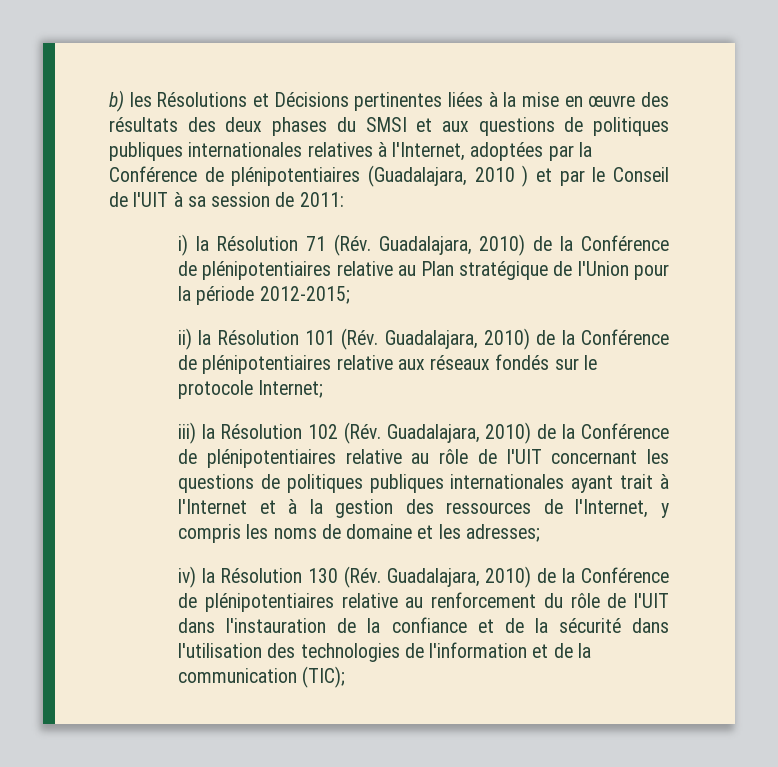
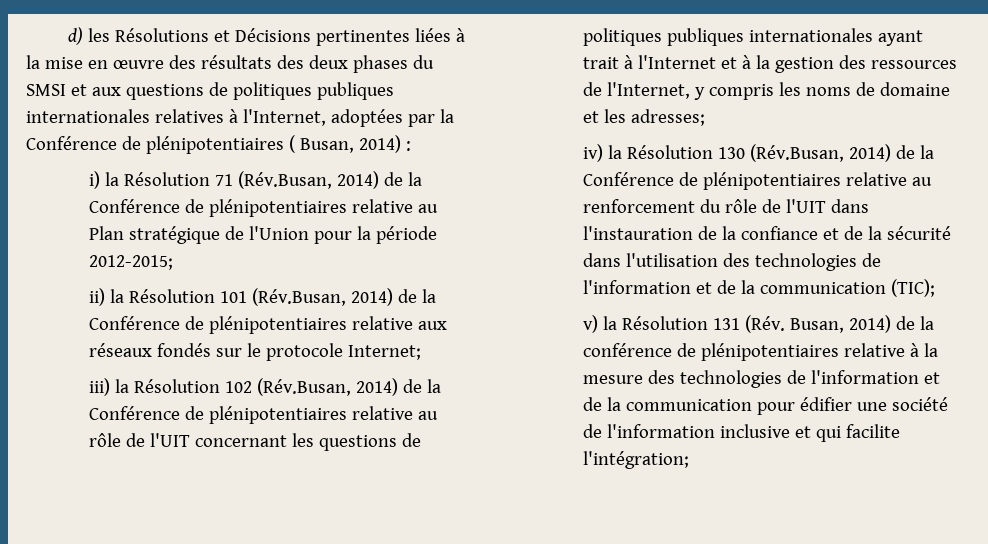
- b) les Résolutions et Décisions pertinentes liées à la mise en œuvre des résultats des deux phases du SMSI et aux questions de politiques publiques internationales relatives à l'Internet, adoptées par la Conférence de plénipotentiaires (Guadalajara, 2010 ) et par le Conseil de l'UIT à sa session de 2011:
+ d) les Résolutions et Décisions pertinentes liées à la mise en œuvre des résultats des deux phases du SMSI et aux questions de politiques publiques internationales relatives à l'Internet, adoptées par la Conférence de plénipotentiaires ( Busan, 2014) :
- i) la Résolution 71 (Rév. Guadalajara, 2010) de la Conférence de plénipotentiaires relative au Plan stratégique de l'Union pour la période 2012-2015;
+ i) la Résolution 71 (Rév.Busan, 2014) de la Conférence de plénipotentiaires relative au Plan stratégique de l'Union pour la période 2012-2015;
- ii) la Résolution 101 (Rév. Guadalajara, 2010) de la Conférence de plénipotentiaires relative aux réseaux fondés sur le protocole Internet;
+ ii) la Résolution 101 (Rév.Busan, 2014) de la Conférence de plénipotentiaires relative aux réseaux fondés sur le protocole Internet;
- iii) la Résolution 102 (Rév. Guadalajara, 2010) de la Conférence de plénipotentiaires relative au rôle de l'UIT concernant les questions de politiques publiques internationales ayant trait à l'Internet et à la gestion des ressources de l'Internet, y compris les noms de domaine et les adresses;
+ iii) la Résolution 102 (Rév.Busan, 2014) de la Conférence de plénipotentiaires relative au rôle de l'UIT concernant les questions de politiques publiques internationales ayant trait à l'Internet et à la gestion des ressources de l'Internet, y compris les noms de domaine et les adresses;
- iv) la Résolution 130 (Rév. Guadalajara, 2010) de la Conférence de plénipotentiaires relative au renforcement du rôle de l'UIT dans l'instauration de la confiance et de la sécurité dans l'utilisation des technologies de l'information et de la communication (TIC);
+ iv) la Résolution 130 (Rév.Busan, 2014) de la Conférence de plénipotentiaires relative au renforcement du rôle de l'UIT dans l'instauration de la confiance et de la sécurité dans l'utilisation des technologies de l'information et de la communication (TIC);
+ v) la Résolution 131 (Rév. Busan, 2014) de la conférence de plénipotentiaires relative à la mesure des technologies de l'information et de la communication pour édifier une société de l'information inclusive et qui facilite l'intégration;

